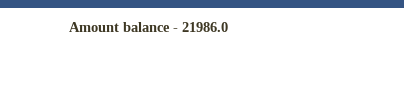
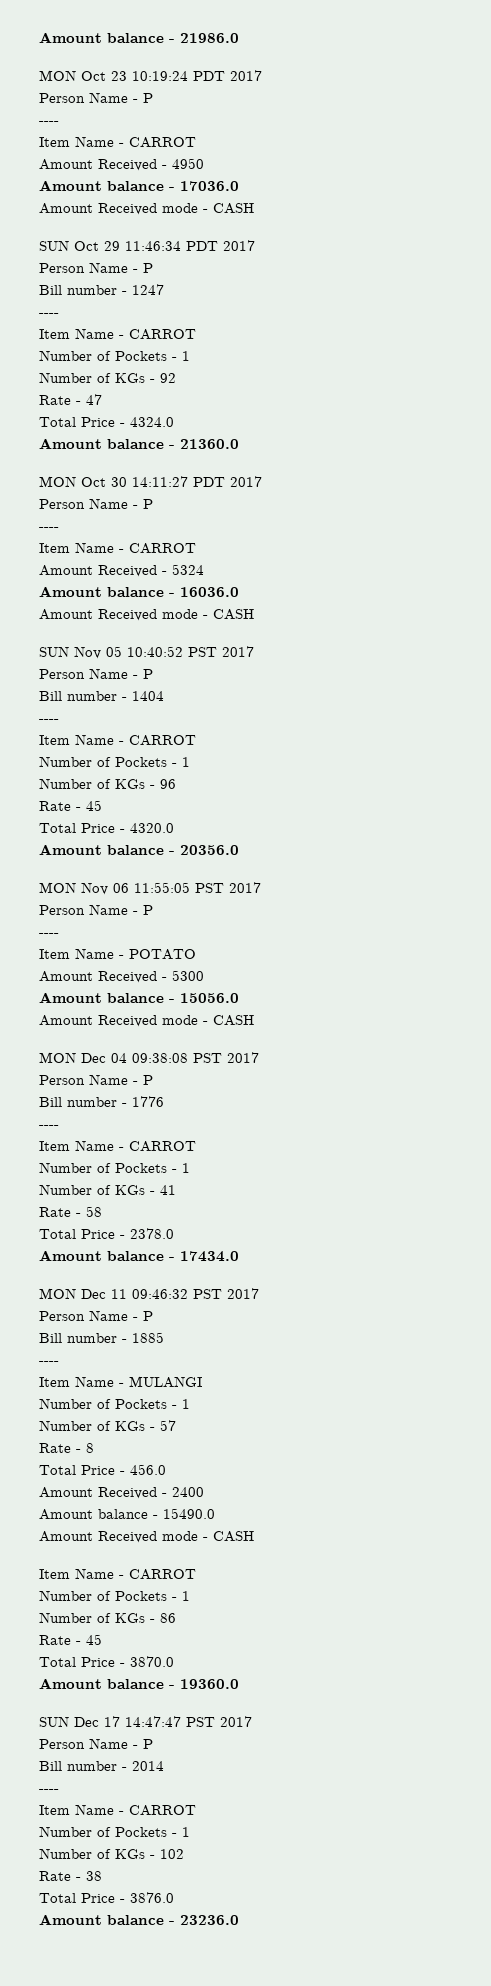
+ MON Oct 23 10:19:24 PDT 2017
+ Person Name - P
+ ----
+ Item Name - CARROT
+ Amount Received - 4950
+ Amount balance - 17036.0
+ Amount Received mode - CASH
+ SUN Oct 29 11:46:34 PDT 2017
+ Person Name - P
+ Bill number - 1247
+ ----
+ Item Name - CARROT
+ Number of Pockets - 1
+ Number of KGs - 92
+ Rate - 47
+ Total Price - 4324.0
+ Amount balance - 21360.0
+ MON Oct 30 14:11:27 PDT 2017
+ Person Name - P
+ ----
+ Item Name - CARROT
+ Amount Received - 5324
+ Amount balance - 16036.0
+ Amount Received mode - CASH
+ SUN Nov 05 10:40:52 PST 2017
+ Person Name - P
+ Bill number - 1404
+ ----
+ Item Name - CARROT
+ Number of Pockets - 1
+ Number of KGs - 96
+ Rate - 45
+ Total Price - 4320.0
+ Amount balance - 20356.0
+ MON Nov 06 11:55:05 PST 2017
+ Person Name - P
+ ----
+ Item Name - POTATO
+ Amount Received - 5300
+ Amount balance - 15056.0
+ Amount Received mode - CASH
+ MON Dec 04 09:38:08 PST 2017
+ Person Name - P
+ Bill number - 1776
+ ----
+ Item Name - CARROT
+ Number of Pockets - 1
+ Number of KGs - 41
+ Rate - 58
+ Total Price - 2378.0
+ Amount balance - 17434.0
+ MON Dec 11 09:46:32 PST 2017
+ Person Name - P
+ Bill number - 1885
+ ----
+ Item Name - MULANGI
+ Number of Pockets - 1
+ Number of KGs - 57
+ Rate - 8
+ Total Price - 456.0
+ Amount Received - 2400
+ Amount balance - 15490.0
+ Amount Received mode - CASH
+ Item Name - CARROT
+ Number of Pockets - 1
+ Number of KGs - 86
+ Rate - 45
+ Total Price - 3870.0
+ Amount balance - 19360.0
+ SUN Dec 17 14:47:47 PST 2017
+ Person Name - P
+ Bill number - 2014
+ ----
+ Item Name - CARROT
+ Number of Pockets - 1
+ Number of KGs - 102
+ Rate - 38
+ Total Price - 3876.0
+ Amount balance - 23236.0

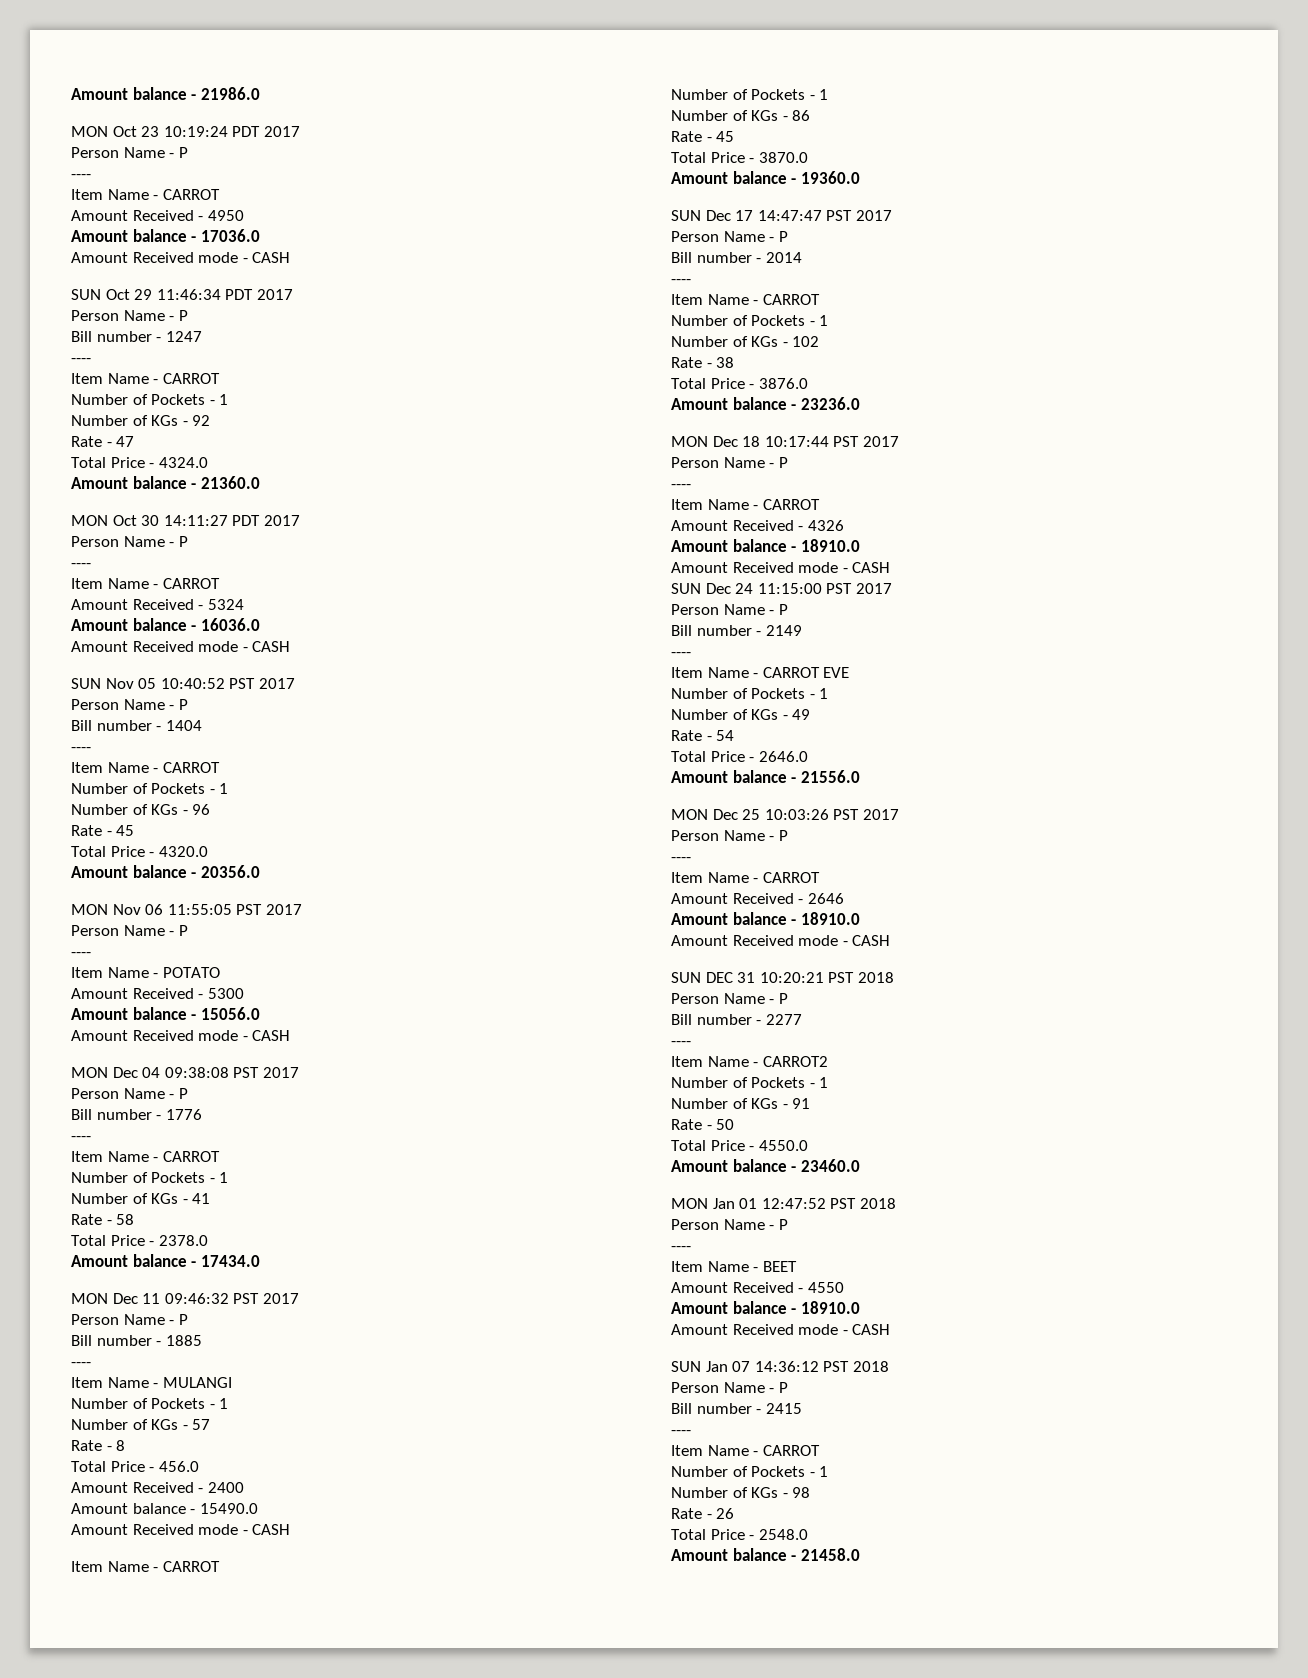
+ MON Dec 18 10:17:44 PST 2017
+ Person Name - P
+ ----
+ Item Name - CARROT
+ Amount Received - 4326
+ Amount balance - 18910.0
+ Amount Received mode - CASH
+ SUN Dec 24 11:15:00 PST 2017
+ Person Name - P
+ Bill number - 2149
+ ----
+ Item Name - CARROT EVE
+ Number of Pockets - 1
+ Number of KGs - 49
+ Rate - 54
+ Total Price - 2646.0
+ Amount balance - 21556.0
+ MON Dec 25 10:03:26 PST 2017
+ Person Name - P
+ ----
+ Item Name - CARROT
+ Amount Received - 2646
+ Amount balance - 18910.0
+ Amount Received mode - CASH
+ SUN DEC 31 10:20:21 PST 2018
+ Person Name - P
+ Bill number - 2277
+ ----
+ Item Name - CARROT2
+ Number of Pockets - 1
+ Number of KGs - 91
+ Rate - 50
+ Total Price - 4550.0
+ Amount balance - 23460.0
+ MON Jan 01 12:47:52 PST 2018
+ Person Name - P
+ ----
+ Item Name - BEET
+ Amount Received - 4550
+ Amount balance - 18910.0
+ Amount Received mode - CASH
+ SUN Jan 07 14:36:12 PST 2018
+ Person Name - P
+ Bill number - 2415
+ ----
+ Item Name - CARROT
+ Number of Pockets - 1
+ Number of KGs - 98
+ Rate - 26
+ Total Price - 2548.0
+ Amount balance - 21458.0

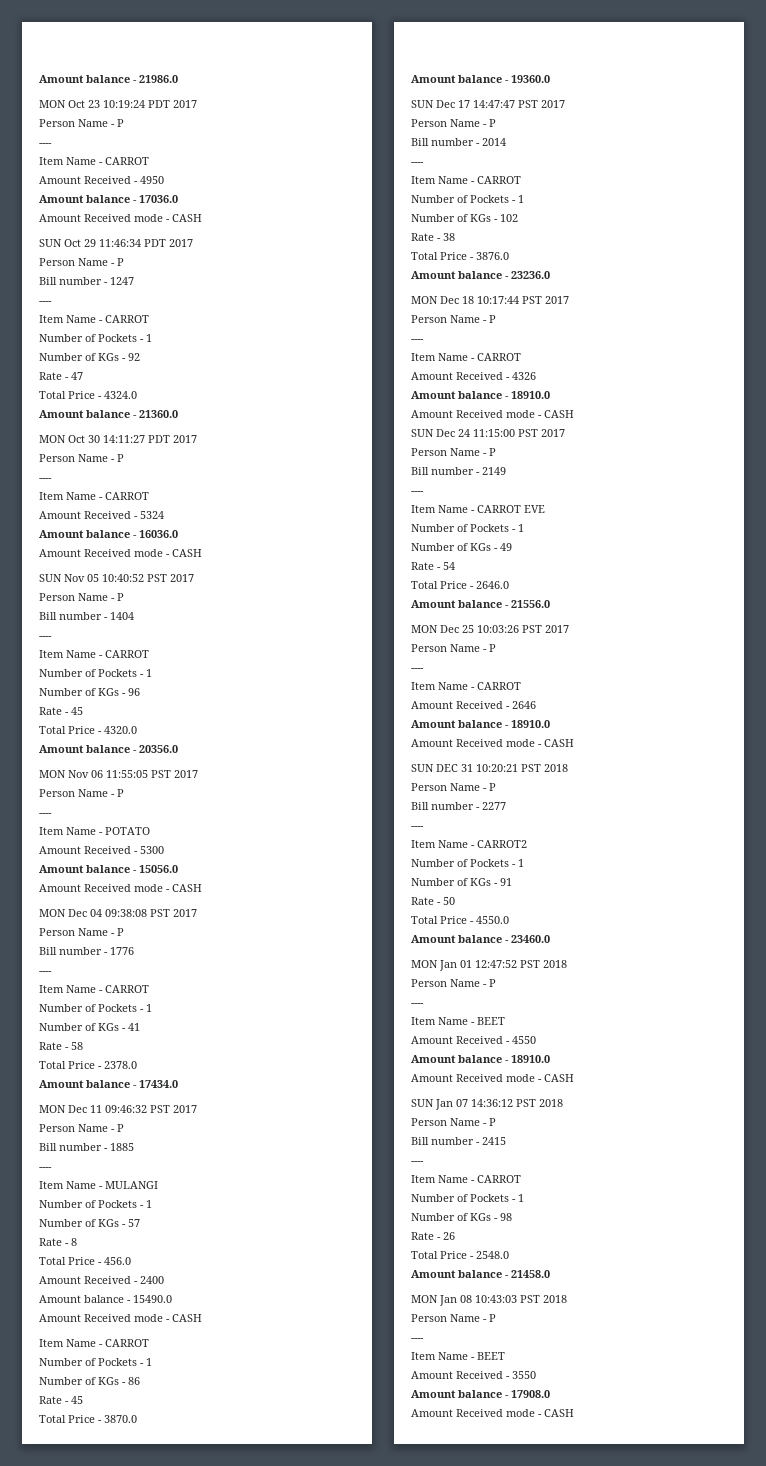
+ MON Jan 08 10:43:03 PST 2018
+ Person Name - P
+ ----
+ Item Name - BEET
+ Amount Received - 3550
+ Amount balance - 17908.0
+ Amount Received mode - CASH

